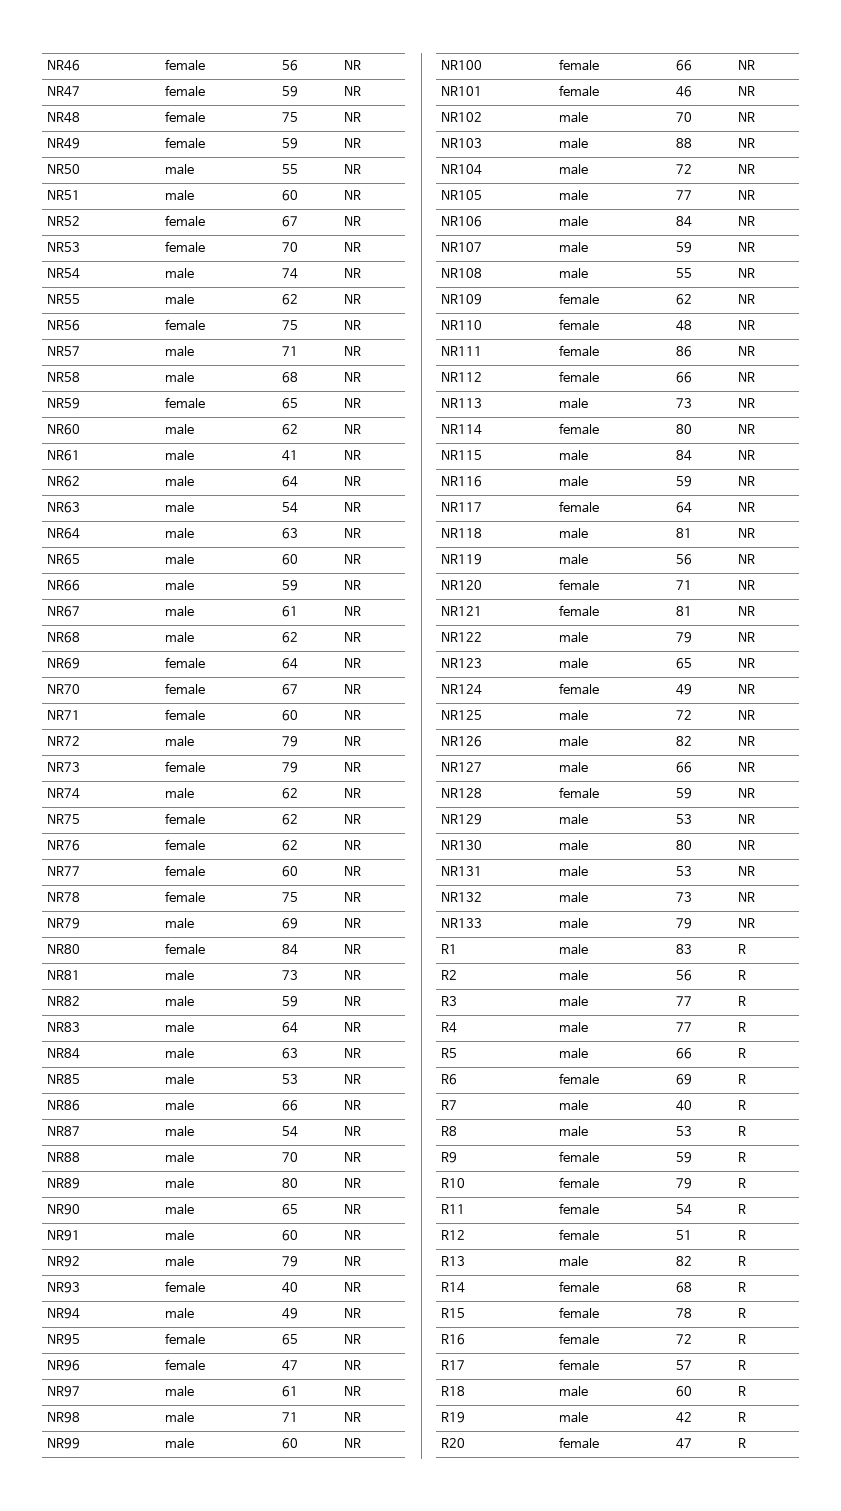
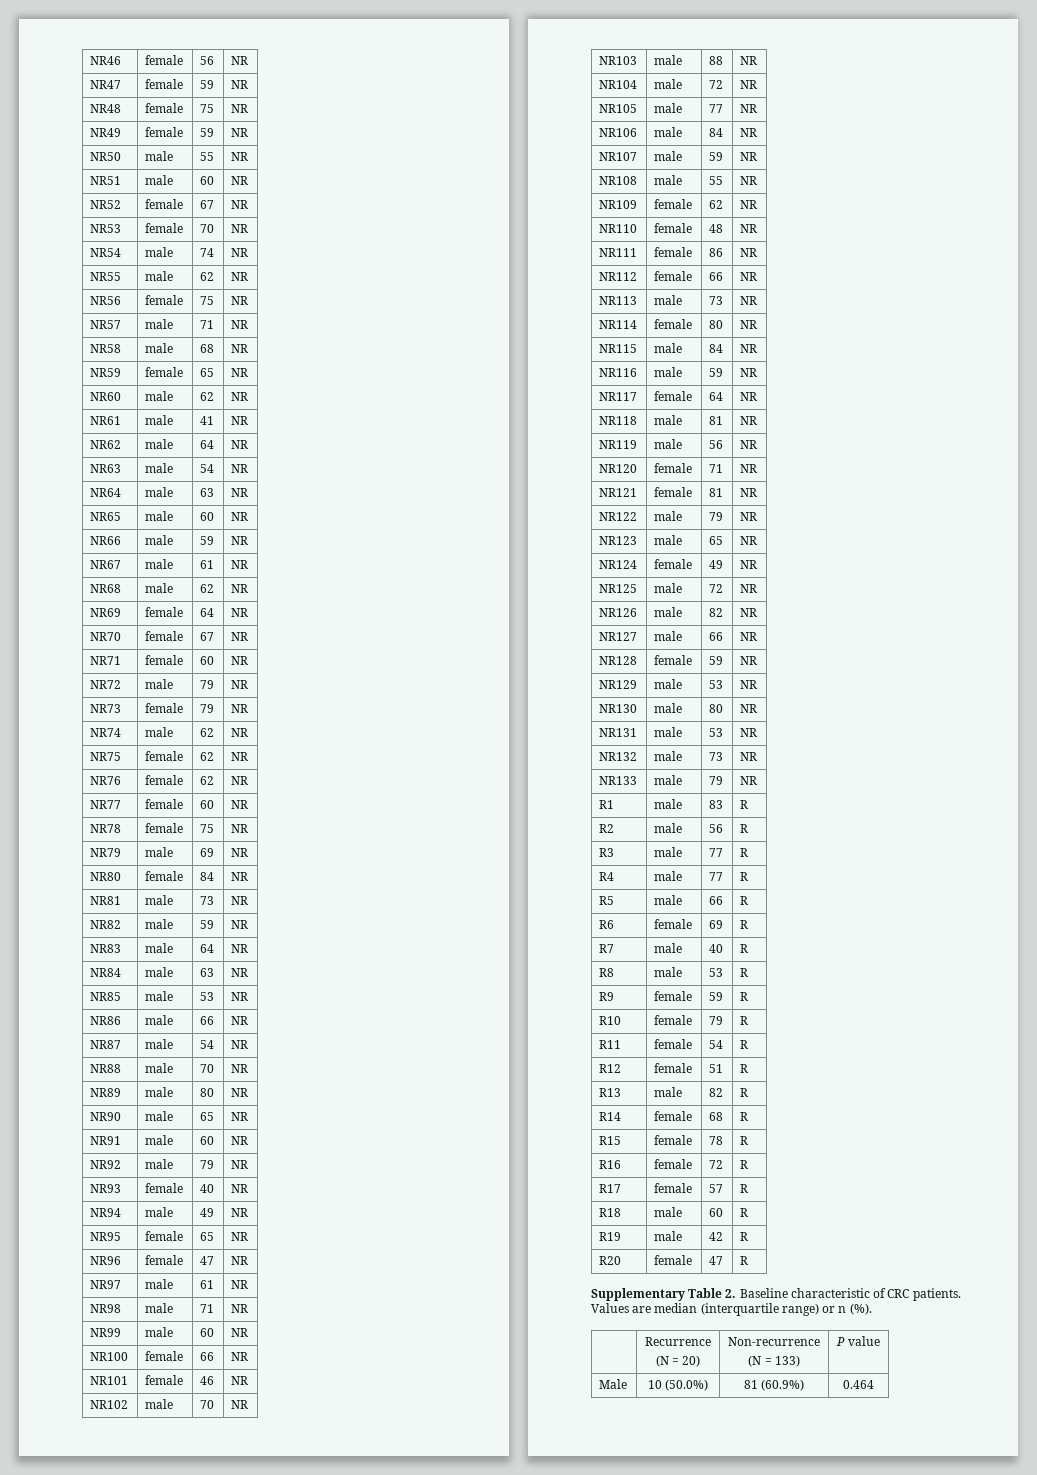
+ Supplementary Table 2. Baseline characteristic of CRC patients. Values are median (interquartile range) or n (%).
+ | Recurrence
+ (N = 20) | Non-recurrence
+ (N = 133) | P value
+ Male | 10 (50.0%) | 81 (60.9%) | 0.464

